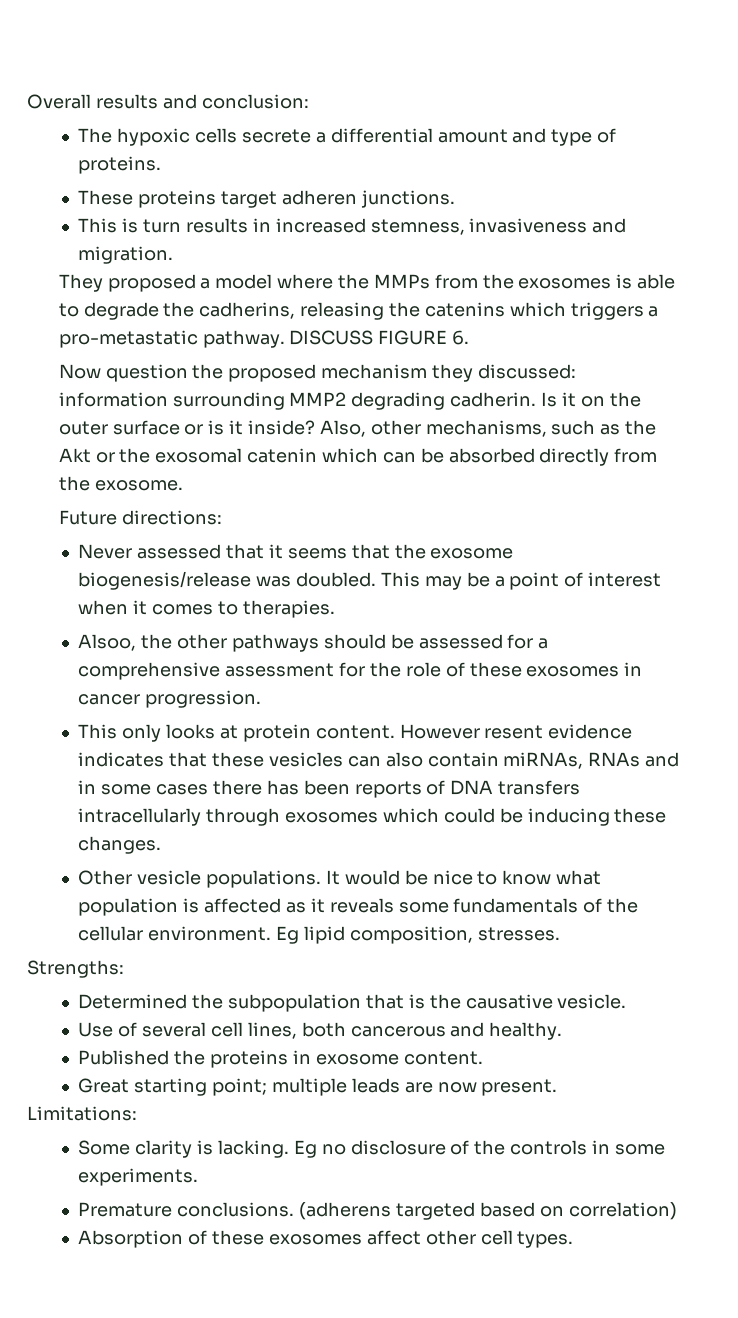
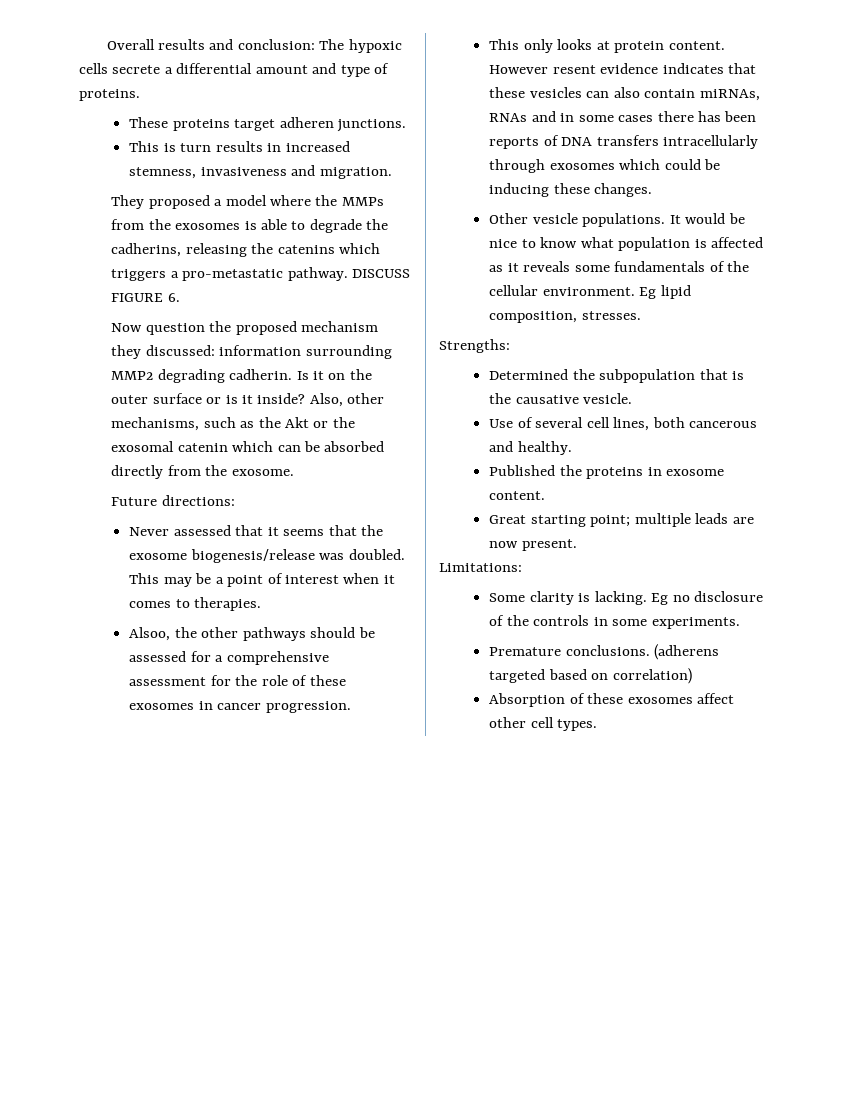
- Overall results and conclusion:
- The hypoxic cells secrete a differential amount and type of proteins.
+ Overall results and conclusion: The hypoxic cells secrete a differential amount and type of proteins.

